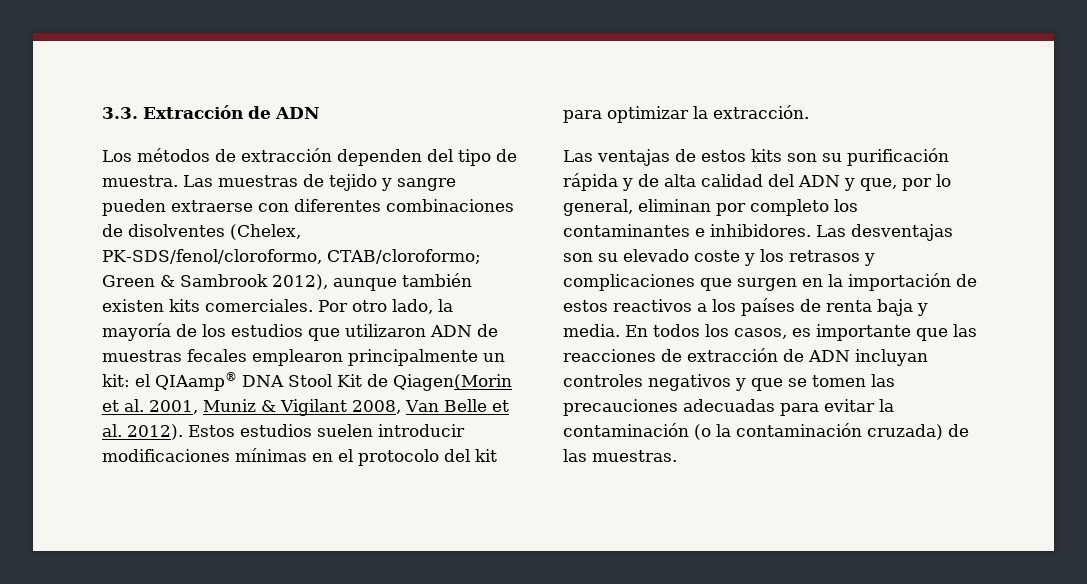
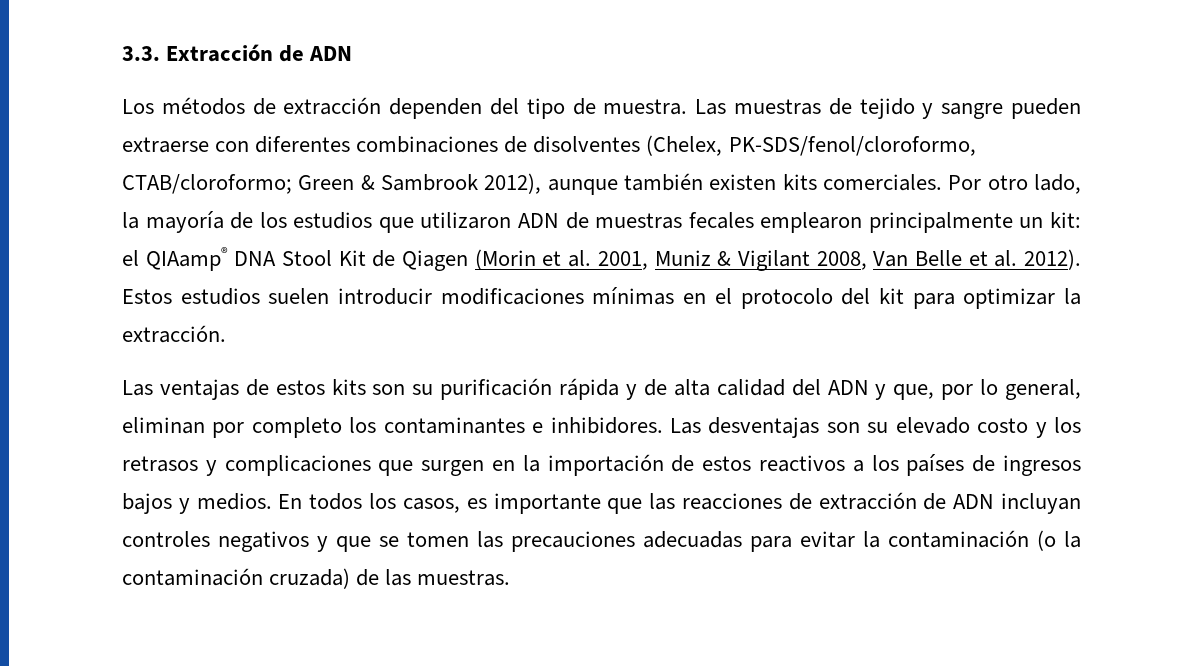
- Por otro lado, la mayoría de los estudios que utilizaron ADN de muestras fecales emplearon principalmente un kit: el QIAamp® DNA Stool Kit de Qiagen(Morin et al. 2001, Muniz & Vigilant 2008, Van Belle et al. 2012).
+ Por otro lado, la mayoría de los estudios que utilizaron ADN de muestras fecales emplearon principalmente un kit: el QIAamp® DNA Stool Kit de Qiagen (Morin et al. 2001, Muniz & Vigilant 2008, Van Belle et al. 2012).
- Las desventajas son su elevado coste y los retrasos y complicaciones que surgen en la importación de estos reactivos a los países de renta baja y media.
+ Las desventajas son su elevado costo y los retrasos y complicaciones que surgen en la importación de estos reactivos a los países de ingresos bajos y medios.

